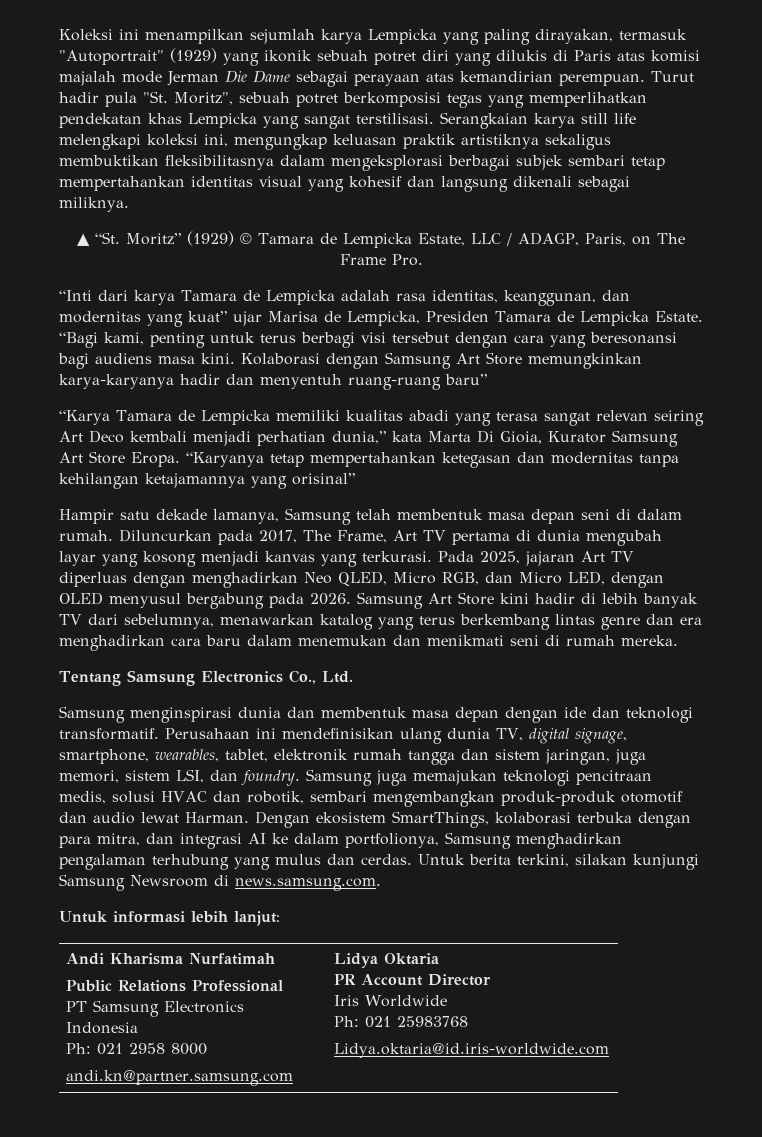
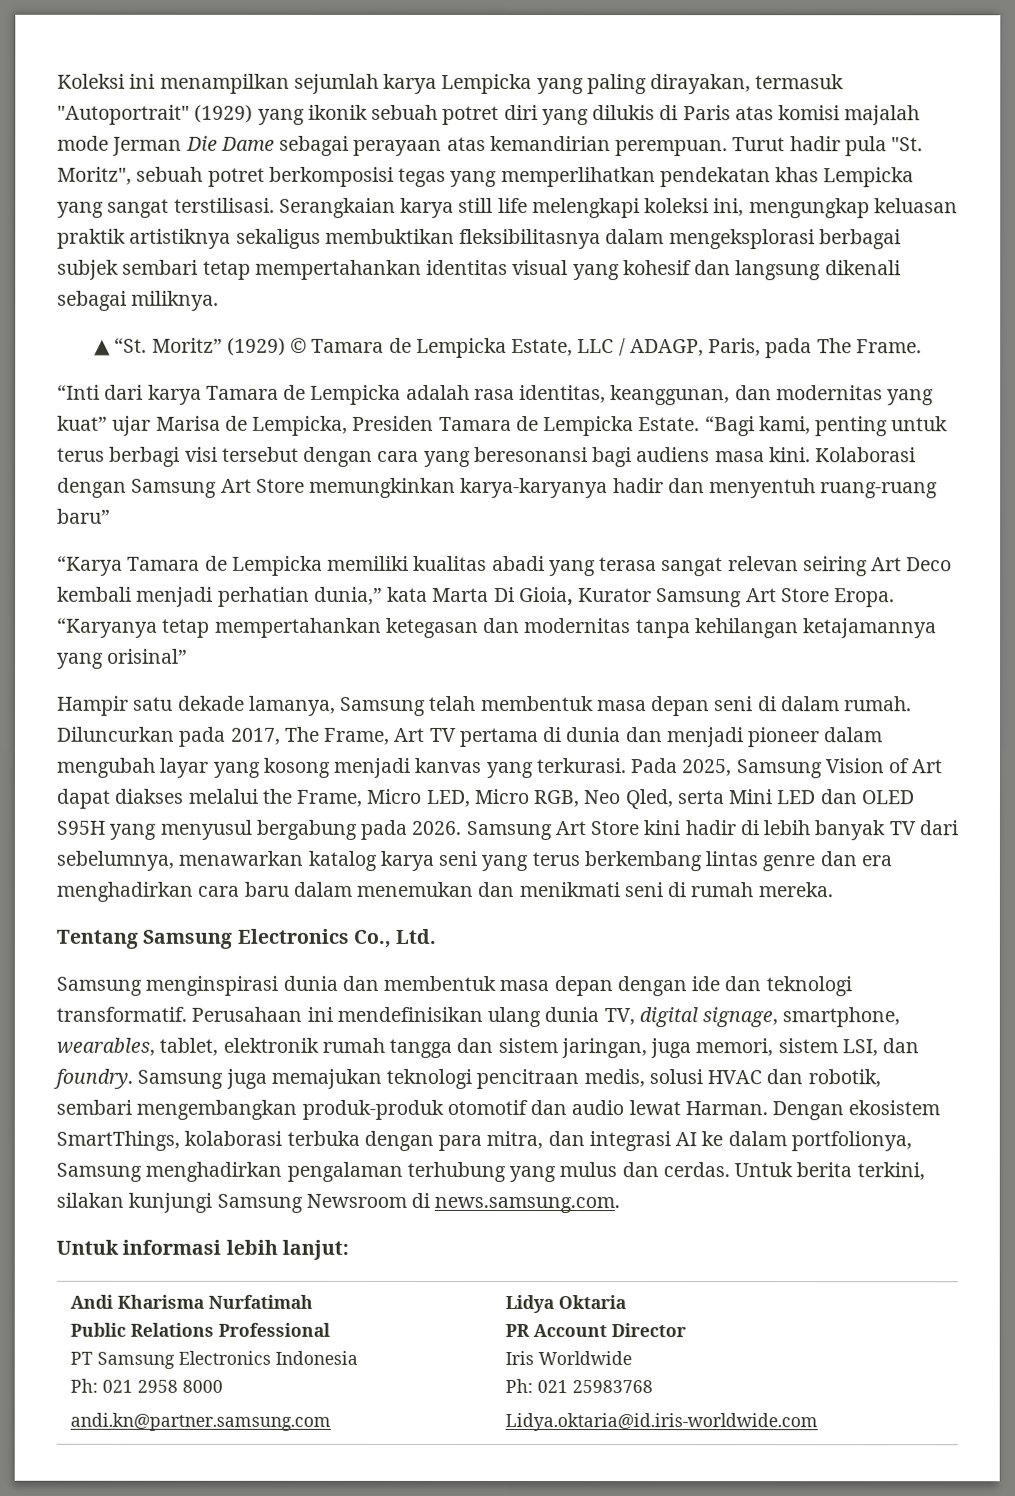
- ▲ “St. Moritz” (1929) © Tamara de Lempicka Estate, LLC / ADAGP, Paris, on The Frame Pro.
+ ▲ “St. Moritz” (1929) © Tamara de Lempicka Estate, LLC / ADAGP, Paris, pada The Frame.
- Diluncurkan pada 2017, The Frame, Art TV pertama di dunia mengubah layar yang kosong menjadi kanvas yang terkurasi.
+ Diluncurkan pada 2017, The Frame, Art TV pertama di dunia dan menjadi pioneer dalam mengubah layar yang kosong menjadi kanvas yang terkurasi.
- Pada 2025, jajaran Art TV diperluas dengan menghadirkan Neo QLED, Micro RGB, dan Micro LED, dengan OLED menyusul bergabung pada 2026.
+ Pada 2025, Samsung Vision of Art dapat diakses melalui the Frame, Micro LED, Micro RGB, Neo Qled, serta Mini LED dan OLED S95H yang menyusul bergabung pada 2026.
- Samsung Art Store kini hadir di lebih banyak TV dari sebelumnya, menawarkan katalog yang terus berkembang lintas genre dan era menghadirkan cara baru dalam menemukan dan menikmati seni di rumah mereka.
+ Samsung Art Store kini hadir di lebih banyak TV dari sebelumnya, menawarkan katalog karya seni yang terus berkembang lintas genre dan era menghadirkan cara baru dalam menemukan dan menikmati seni di rumah mereka.

